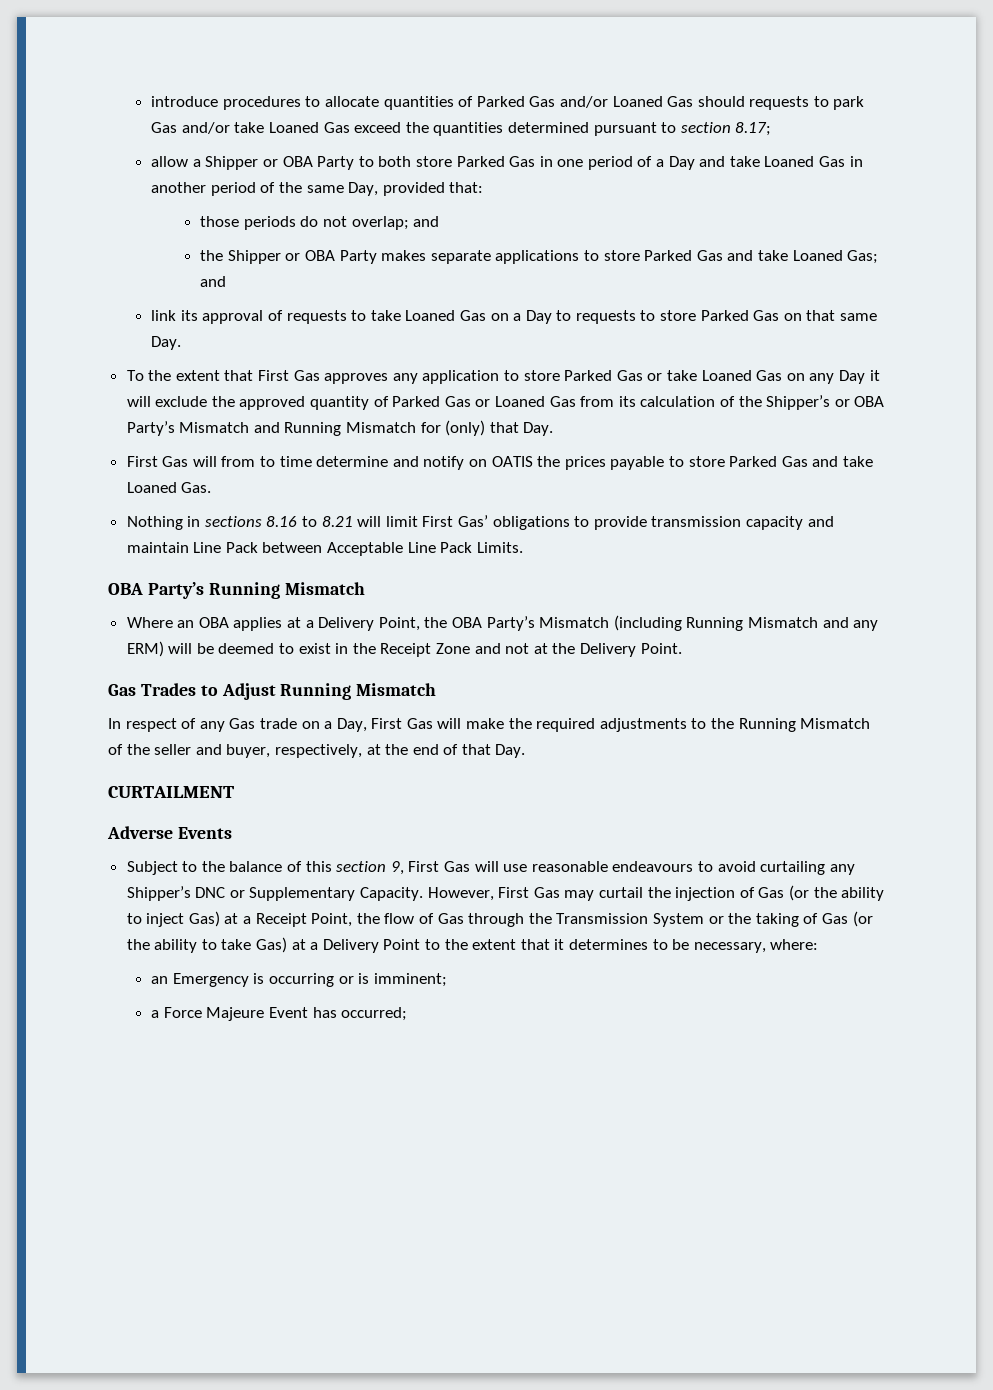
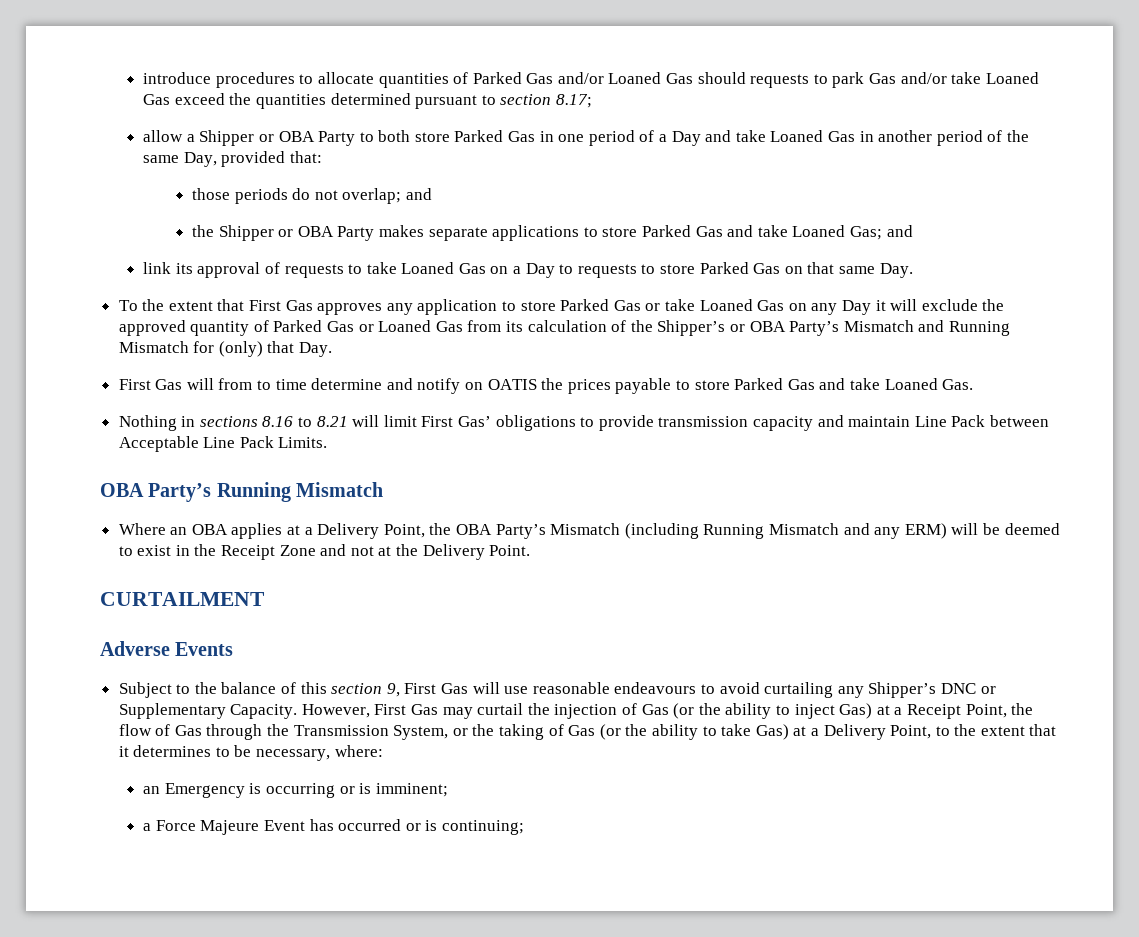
- Gas Trades to Adjust Running Mismatch
- In respect of any Gas trade on a Day, First Gas will make the required adjustments to the Running Mismatch of the seller and buyer, respectively, at the end of that Day.
- However, First Gas may curtail the injection of Gas (or the ability to inject Gas) at a Receipt Point, the flow of Gas through the Transmission System or the taking of Gas (or the ability to take Gas) at a Delivery Point to the extent that it determines to be necessary, where:
+ However, First Gas may curtail the injection of Gas (or the ability to inject Gas) at a Receipt Point, the flow of Gas through the Transmission System, or the taking of Gas (or the ability to take Gas) at a Delivery Point, to the extent that it determines to be necessary, where:
- a Force Majeure Event has occurred;
+ a Force Majeure Event has occurred or is continuing;

